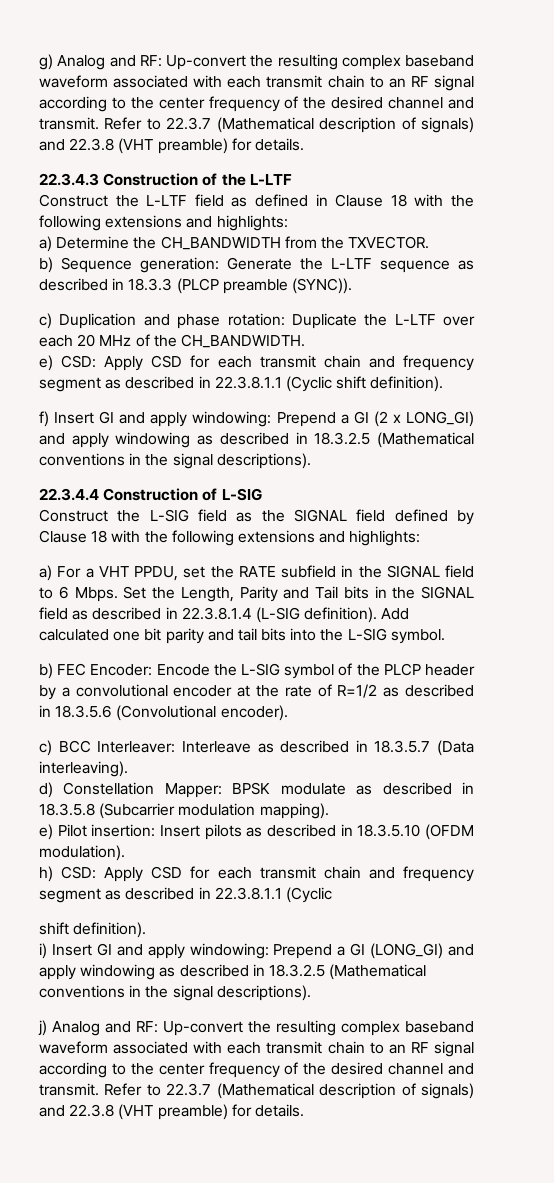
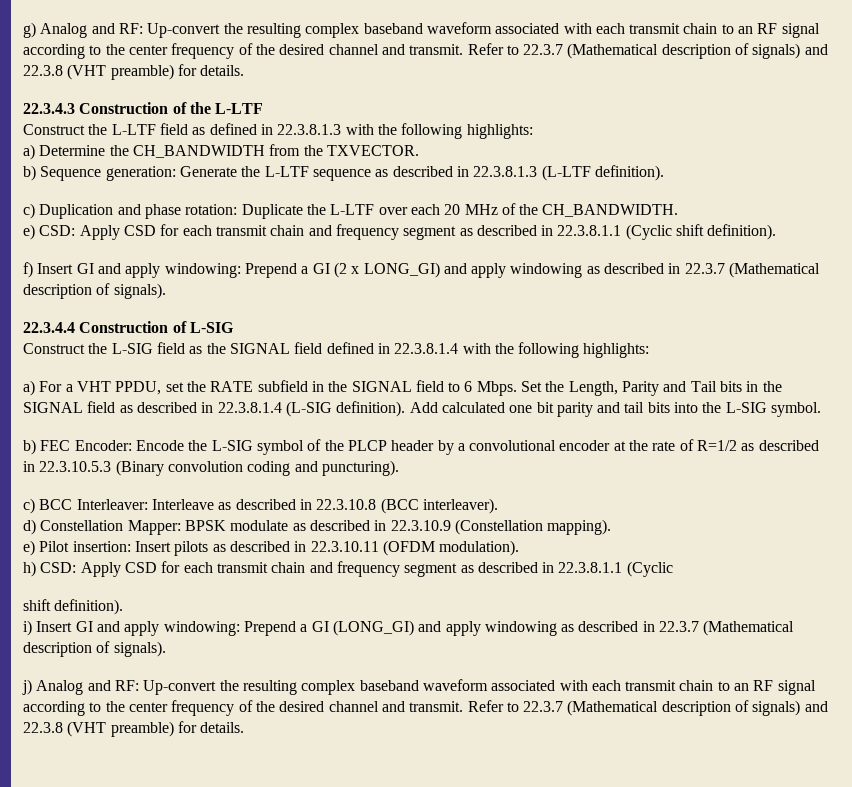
- Construct the L-LTF field as defined in Clause 18 with the following extensions and highlights:
+ Construct the L-LTF field as defined in 22.3.8.1.3 with the following highlights:
- b) Sequence generation: Generate the L-LTF sequence as described in 18.3.3 (PLCP preamble (SYNC)).
+ b) Sequence generation: Generate the L-LTF sequence as described in 22.3.8.1.3 (L-LTF definition).
- f) Insert GI and apply windowing: Prepend a GI (2 x LONG_GI) and apply windowing as described in 18.3.2.5 (Mathematical conventions in the signal descriptions).
+ f) Insert GI and apply windowing: Prepend a GI (2 x LONG_GI) and apply windowing as described in 22.3.7 (Mathematical description of signals).
- Construct the L-SIG field as the SIGNAL field defined by Clause 18 with the following extensions and highlights:
+ Construct the L-SIG field as the SIGNAL field defined in 22.3.8.1.4 with the following highlights:
- b) FEC Encoder: Encode the L-SIG symbol of the PLCP header by a convolutional encoder at the rate of R=1/2 as described in 18.3.5.6 (Convolutional encoder).
+ b) FEC Encoder: Encode the L-SIG symbol of the PLCP header by a convolutional encoder at the rate of R=1/2 as described in 22.3.10.5.3 (Binary convolution coding and puncturing).
- c) BCC Interleaver: Interleave as described in 18.3.5.7 (Data interleaving).
+ c) BCC Interleaver: Interleave as described in 22.3.10.8 (BCC interleaver).
- d) Constellation Mapper: BPSK modulate as described in 18.3.5.8 (Subcarrier modulation mapping).
+ d) Constellation Mapper: BPSK modulate as described in 22.3.10.9 (Constellation mapping).
- e) Pilot insertion: Insert pilots as described in 18.3.5.10 (OFDM modulation).
+ e) Pilot insertion: Insert pilots as described in 22.3.10.11 (OFDM modulation).
- i) Insert GI and apply windowing: Prepend a GI (LONG_GI) and apply windowing as described in 18.3.2.5 (Mathematical conventions in the signal descriptions).
+ i) Insert GI and apply windowing: Prepend a GI (LONG_GI) and apply windowing as described in 22.3.7 (Mathematical description of signals).

